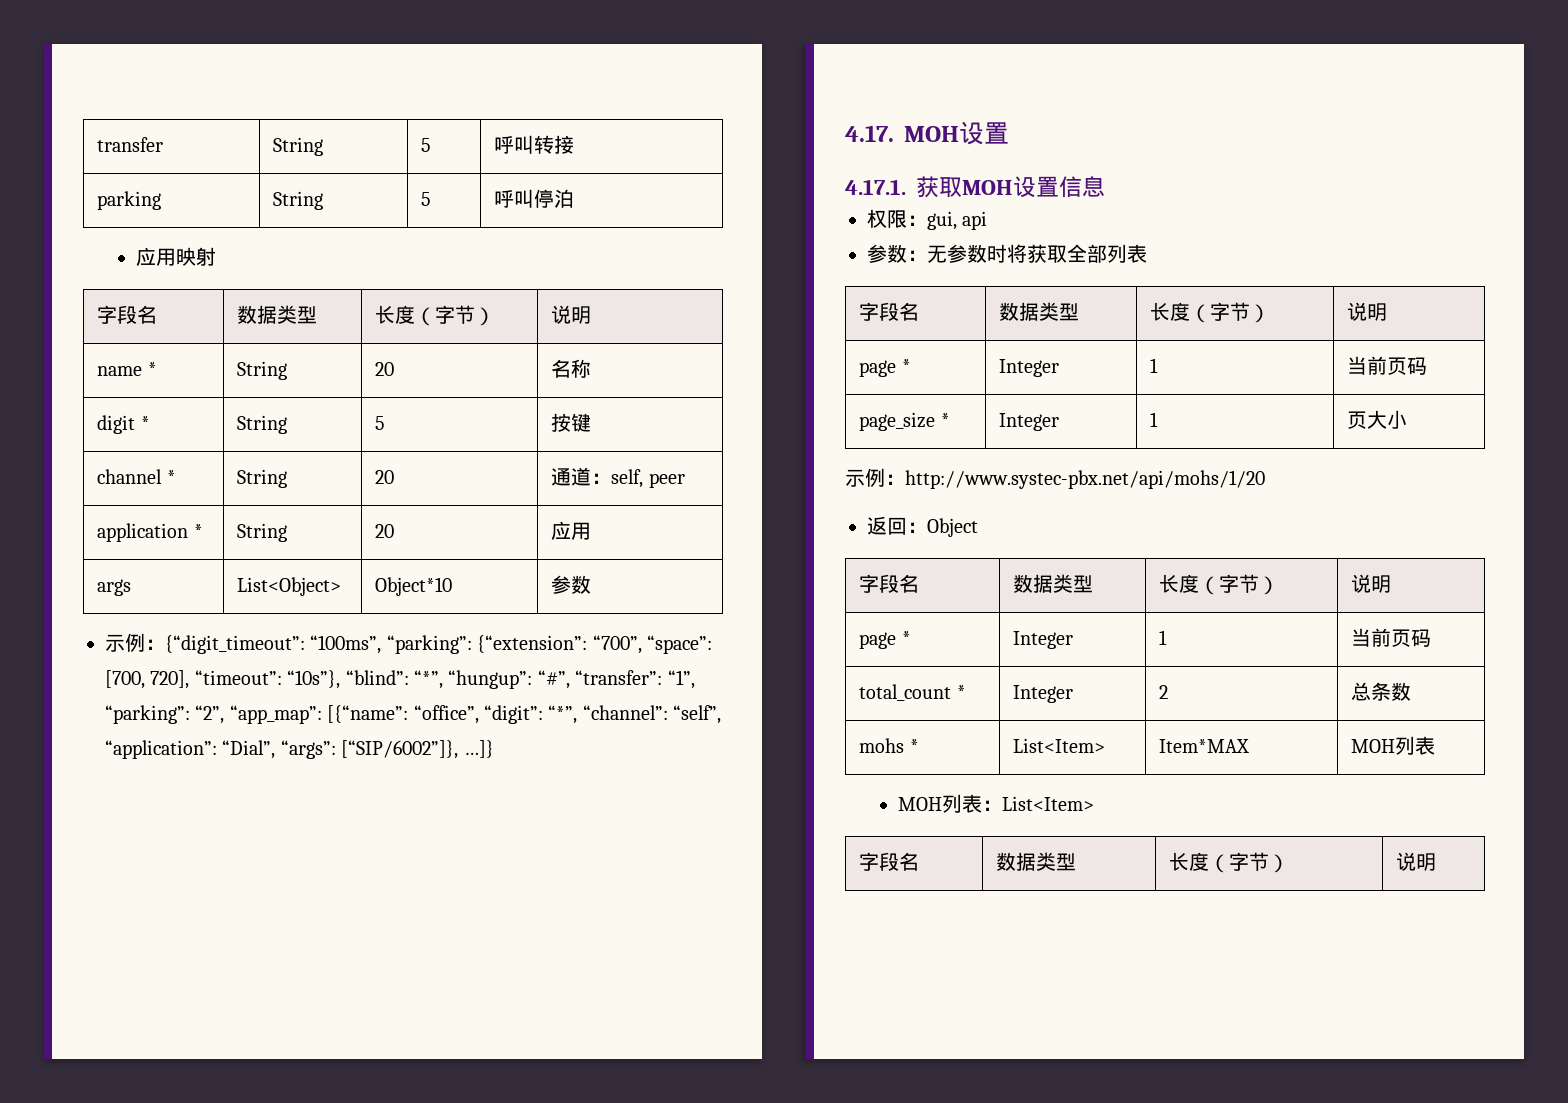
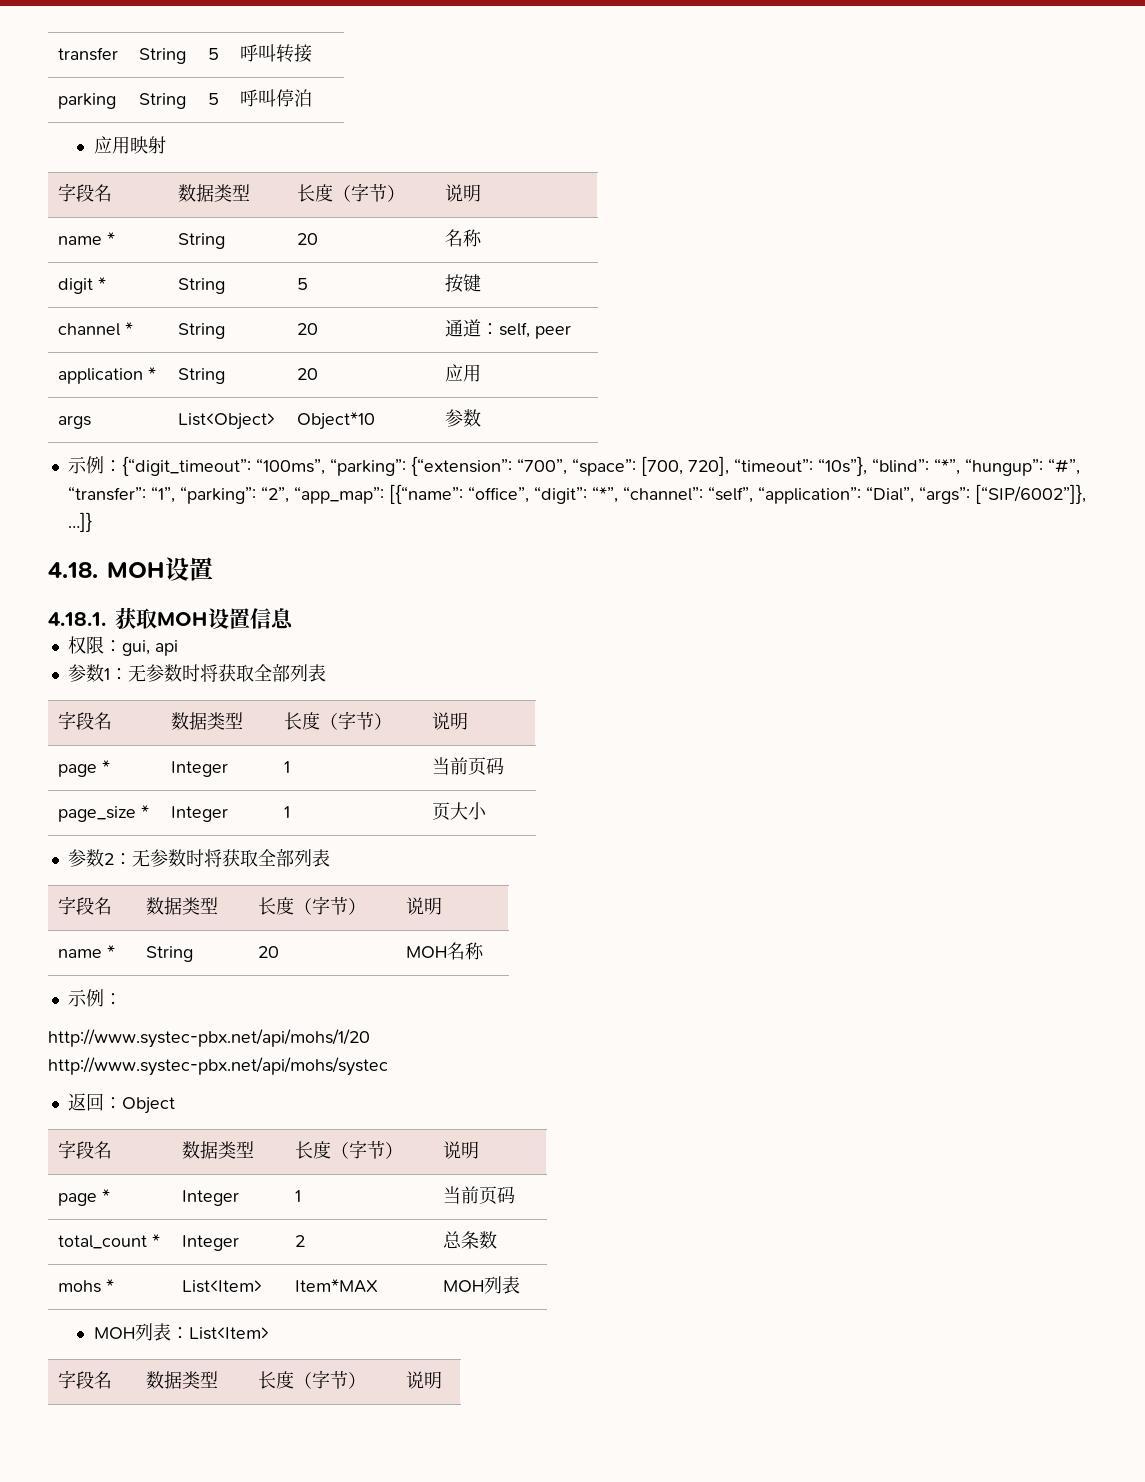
- 4.17. MOH设置
+ 4.18. MOH设置
- 4.17.1.获取MOH设置信息
+ 4.18.1.获取MOH设置信息
- 参数：无参数时将获取全部列表
+ 参数1：无参数时将获取全部列表
- 示例：http://www.systec-pbx.net/api/mohs/1/20
+ 参数2：无参数时将获取全部列表
+ 字段名 | 数据类型 | 长度（字节） | 说明
+ name * | String | 20 | MOH名称
+ 示例：
+ http://www.systec-pbx.net/api/mohs/1/20
+ http://www.systec-pbx.net/api/mohs/systec

